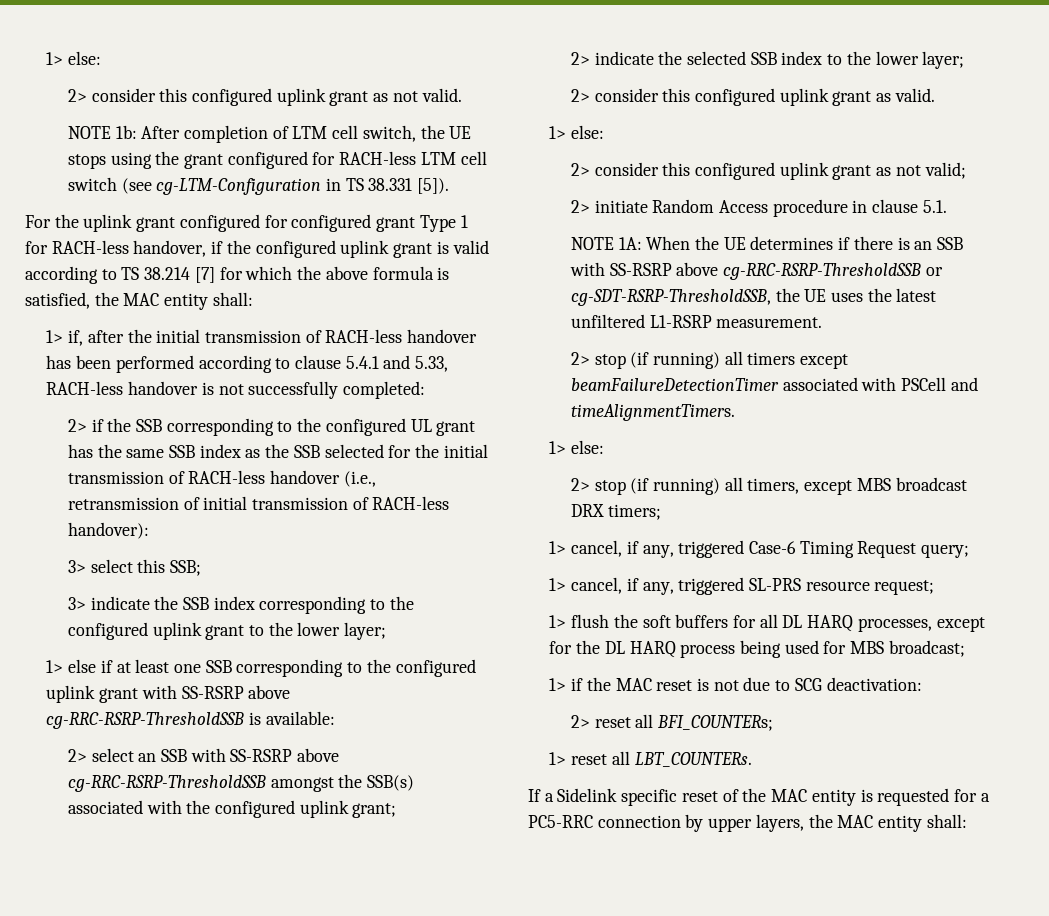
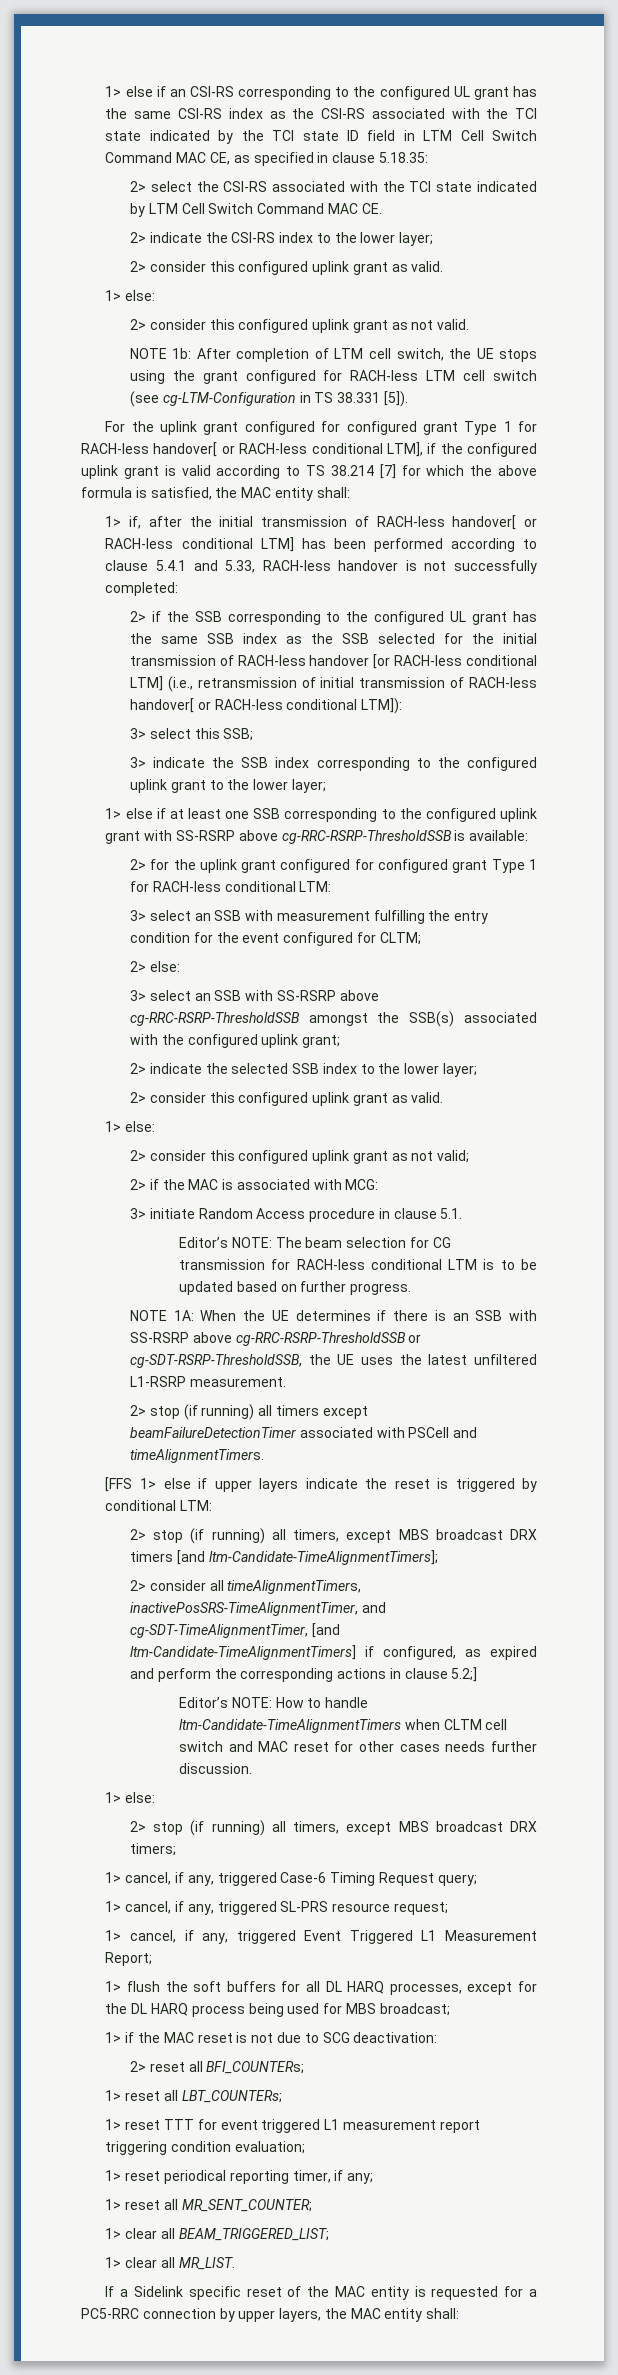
+ 1> else if an CSI-RS corresponding to the configured UL grant has the same CSI-RS index as the CSI-RS associated with the TCI state indicated by the TCI state ID field in LTM Cell Switch Command MAC CE, as specified in clause 5.18.35:
+ 2> select the CSI-RS associated with the TCI state indicated by LTM Cell Switch Command MAC CE.
+ 2> indicate the CSI-RS index to the lower layer;
+ 2> consider this configured uplink grant as valid.
- For the uplink grant configured for configured grant Type 1 for RACH-less handover, if the configured uplink grant is valid according to TS 38.214 [7] for which the above formula is satisfied, the MAC entity shall:
+ For the uplink grant configured for configured grant Type 1 for RACH-less handover[ or RACH-less conditional LTM], if the configured uplink grant is valid according to TS 38.214 [7] for which the above formula is satisfied, the MAC entity shall:
- 1> if, after the initial transmission of RACH-less handover has been performed according to clause 5.4.1 and 5.33, RACH-less handover is not successfully completed:
+ 1> if, after the initial transmission of RACH-less handover[ or RACH-less conditional LTM] has been performed according to clause 5.4.1 and 5.33, RACH-less handover is not successfully completed:
- 2> if the SSB corresponding to the configured UL grant has the same SSB index as the SSB selected for the initial transmission of RACH-less handover (i.e., retransmission of initial transmission of RACH-less handover):
+ 2> if the SSB corresponding to the configured UL grant has the same SSB index as the SSB selected for the initial transmission of RACH-less handover [or RACH-less conditional LTM] (i.e., retransmission of initial transmission of RACH-less handover[ or RACH-less conditional LTM]):
- 2> select an SSB with SS-RSRP above cg-RRC-RSRP-ThresholdSSB amongst the SSB(s) associated with the configured uplink grant;
+ 2> for the uplink grant configured for configured grant Type 1 for RACH-less conditional LTM:
+ 3> select an SSB with measurement fulfilling the entry condition for the event configured for CLTM;
+ 2> else:
+ 3> select an SSB with SS-RSRP above cg-RRC-RSRP-ThresholdSSB amongst the SSB(s) associated with the configured uplink grant;
- 2> initiate Random Access procedure in clause 5.1.
+ 2> if the MAC is associated with MCG:
+ 3> initiate Random Access procedure in clause 5.1.
+ Editor’s NOTE: The beam selection for CG transmission for RACH-less conditional LTM is to be updated based on further progress.
+ [FFS 1> else if upper layers indicate the reset is triggered by conditional LTM:
+ 2> stop (if running) all timers, except MBS broadcast DRX timers [and ltm-Candidate-TimeAlignmentTimers];
+ 2> consider all timeAlignmentTimers, inactivePosSRS-TimeAlignmentTimer, and cg-SDT-TimeAlignmentTimer, [and ltm-Candidate-TimeAlignmentTimers] if configured, as expired and perform the corresponding actions in clause 5.2;]
+ Editor’s NOTE: How to handle ltm-Candidate-TimeAlignmentTimers when CLTM cell switch and MAC reset for other cases needs further discussion.
+ 1> cancel, if any, triggered Event Triggered L1 Measurement Report;
- 1> reset all LBT_COUNTERs.
+ 1> reset all LBT_COUNTERs;
+ 1> reset TTT for event triggered L1 measurement report triggering condition evaluation;
+ 1> reset periodical reporting timer, if any;
+ 1> reset all MR_SENT_COUNTER;
+ 1> clear all BEAM_TRIGGERED_LIST;
+ 1> clear all MR_LIST.

